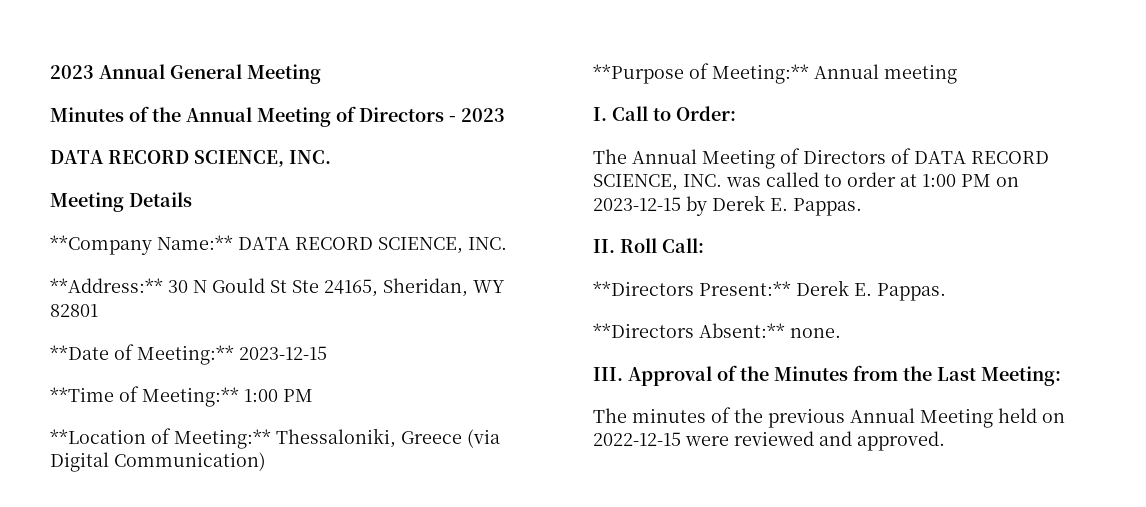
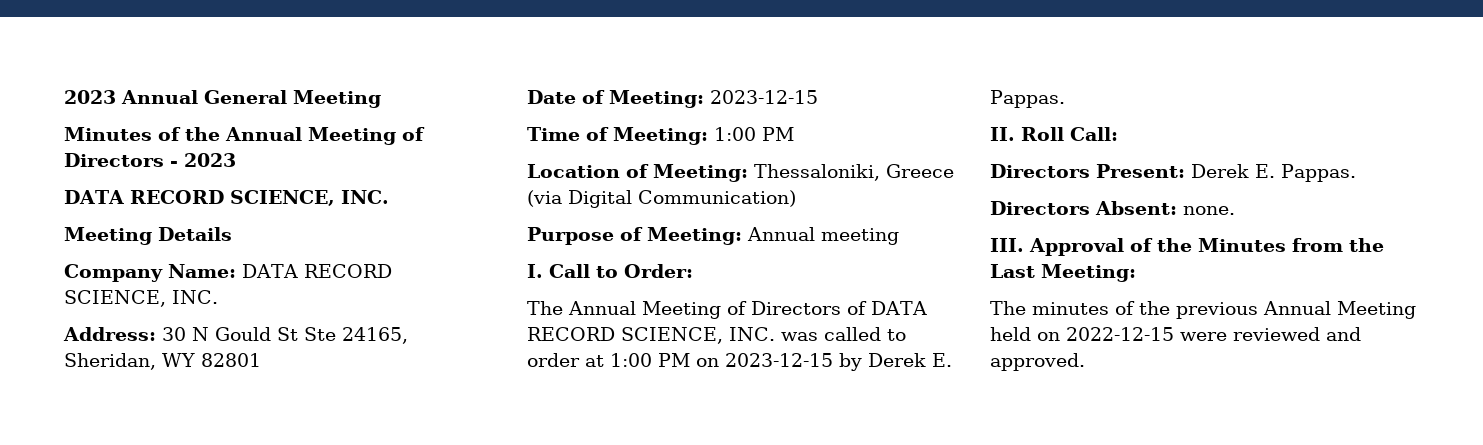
- **Company Name:** DATA RECORD SCIENCE, INC.
- **Address:** 30 N Gould St Ste 24165, Sheridan, WY 82801
+ Company Name: DATA RECORD SCIENCE, INC.
+ Address: 30 N Gould St Ste 24165, Sheridan, WY 82801
- **Date of Meeting:** 2023-12-15
- **Time of Meeting:** 1:00 PM
+ Date of Meeting: 2023-12-15
+ Time of Meeting: 1:00 PM
- **Location of Meeting:** Thessaloniki, Greece (via Digital Communication)
+ Location of Meeting: Thessaloniki, Greece (via Digital Communication)
- **Purpose of Meeting:** Annual meeting
+ Purpose of Meeting: Annual meeting
- **Directors Present:** Derek E. Pappas.
- **Directors Absent:** none.
+ Directors Present: Derek E. Pappas.
+ Directors Absent: none.

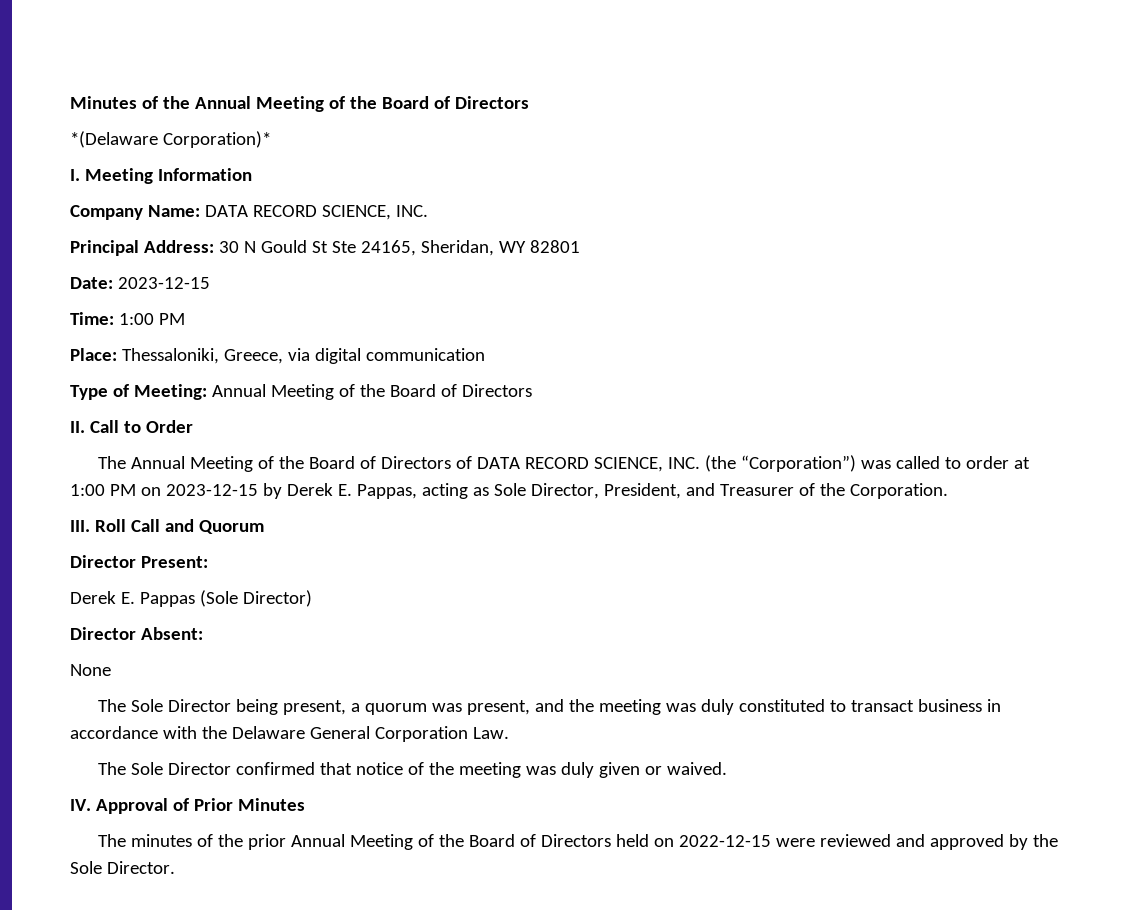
- 2023 Annual General Meeting
- Minutes of the Annual Meeting of Directors - 2023
- DATA RECORD SCIENCE, INC.
- Meeting Details
+ Minutes of the Annual Meeting of the Board of Directors
+ *(Delaware Corporation)*
+ I. Meeting Information
- Address: 30 N Gould St Ste 24165, Sheridan, WY 82801
+ Principal Address: 30 N Gould St Ste 24165, Sheridan, WY 82801
- Date of Meeting: 2023-12-15
- Time of Meeting: 1:00 PM
- Location of Meeting: Thessaloniki, Greece (via Digital Communication)
- Purpose of Meeting: Annual meeting
- I. Call to Order:
+ Date: 2023-12-15
+ Time: 1:00 PM
+ Place: Thessaloniki, Greece, via digital communication
+ Type of Meeting: Annual Meeting of the Board of Directors
+ II. Call to Order
- The Annual Meeting of Directors of DATA RECORD SCIENCE, INC. was called to order at 1:00 PM on 2023-12-15 by Derek E. Pappas.
- II. Roll Call:
- Directors Present: Derek E. Pappas.
- Directors Absent: none.
- III. Approval of the Minutes from the Last Meeting:
+ The Annual Meeting of the Board of Directors of DATA RECORD SCIENCE, INC. (the “Corporation”) was called to order at 1:00 PM on 2023-12-15 by Derek E. Pappas, acting as Sole Director, President, and Treasurer of the Corporation.
+ III. Roll Call and Quorum
+ Director Present:
+ Derek E. Pappas (Sole Director)
+ Director Absent:
+ None
+ The Sole Director being present, a quorum was present, and the meeting was duly constituted to transact business in accordance with the Delaware General Corporation Law.
+ The Sole Director confirmed that notice of the meeting was duly given or waived.
+ IV. Approval of Prior Minutes
- The minutes of the previous Annual Meeting held on 2022-12-15 were reviewed and approved.
+ The minutes of the prior Annual Meeting of the Board of Directors held on 2022-12-15 were reviewed and approved by the Sole Director.

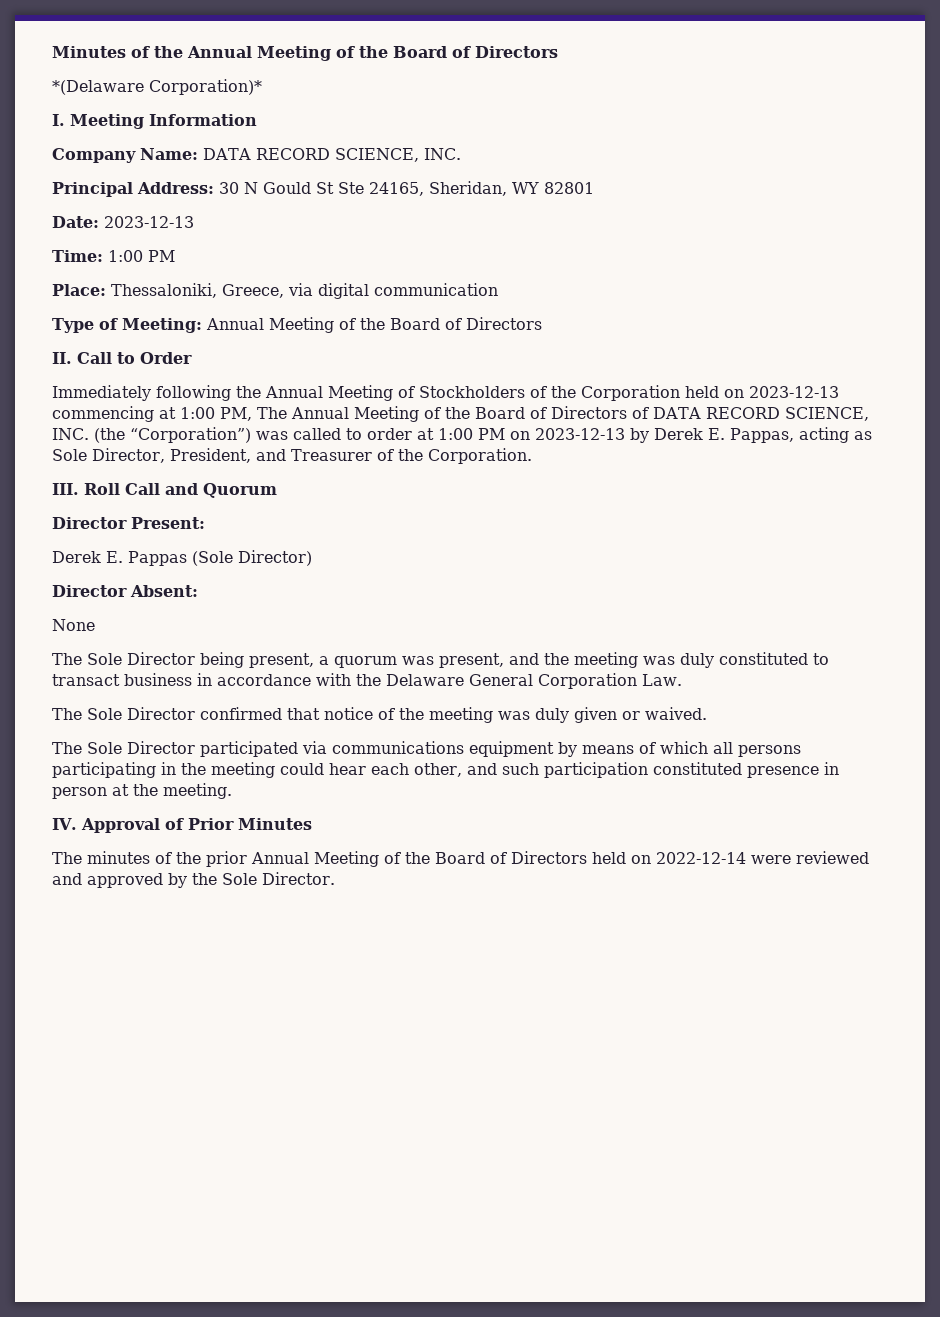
- Date: 2023-12-15
+ Date: 2023-12-13
- The Annual Meeting of the Board of Directors of DATA RECORD SCIENCE, INC. (the “Corporation”) was called to order at 1:00 PM on 2023-12-15 by Derek E. Pappas, acting as Sole Director, President, and Treasurer of the Corporation.
+ Immediately following the Annual Meeting of Stockholders of the Corporation held on 2023-12-13 commencing at 1:00 PM, The Annual Meeting of the Board of Directors of DATA RECORD SCIENCE, INC. (the “Corporation”) was called to order at 1:00 PM on 2023-12-13 by Derek E. Pappas, acting as Sole Director, President, and Treasurer of the Corporation.
+ The Sole Director participated via communications equipment by means of which all persons participating in the meeting could hear each other, and such participation constituted presence in person at the meeting.
- The minutes of the prior Annual Meeting of the Board of Directors held on 2022-12-15 were reviewed and approved by the Sole Director.
+ The minutes of the prior Annual Meeting of the Board of Directors held on 2022-12-14 were reviewed and approved by the Sole Director.

